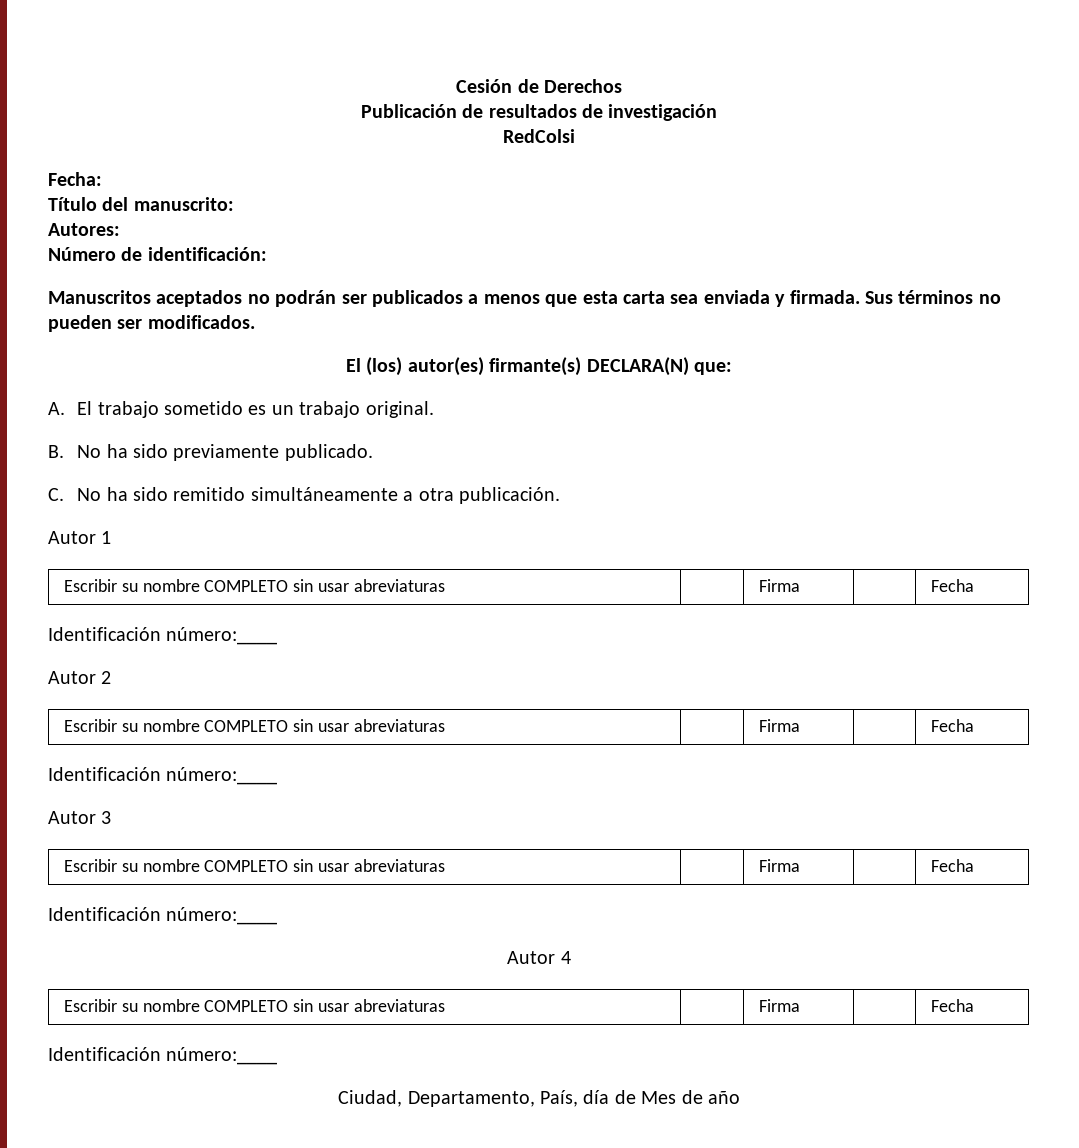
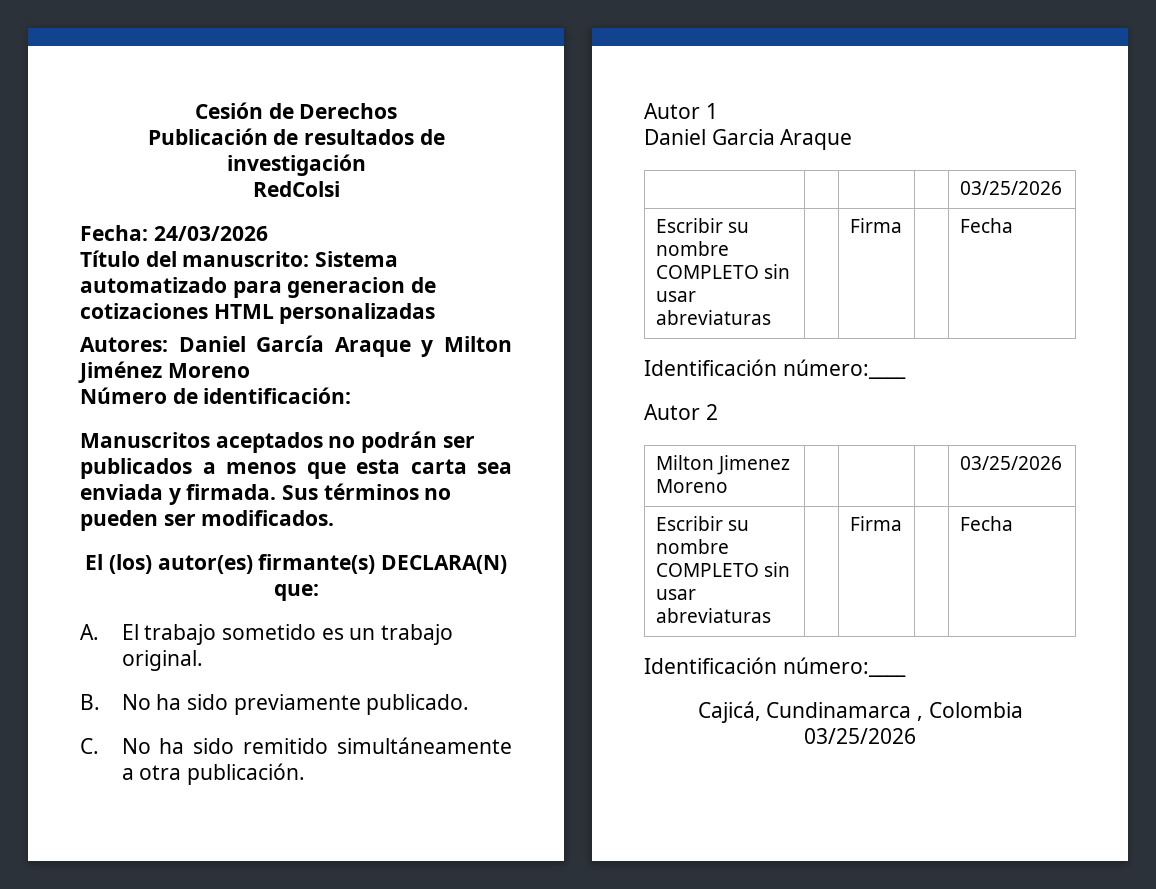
- Fecha:
+ Fecha: 24/03/2026
- Título del manuscrito:
- Autores:
+ Título del manuscrito: Sistema automatizado para generacion de cotizaciones HTML personalizadas
+ Autores: Daniel García Araque y Milton Jiménez Moreno
+ Daniel Garcia Araque
+ | | | | 03/25/2026
  Autor 2
- Escribir su nombre COMPLETO sin usar abreviaturas | | Firma | | Fecha
- Identificación número:____
- Autor 3
+ Milton Jimenez Moreno | | | | 03/25/2026
- Autor 4
- Escribir su nombre COMPLETO sin usar abreviaturas | | Firma | | Fecha
- Identificación número:____
- Ciudad, Departamento, País, día de Mes de año
+ Cajicá, Cundinamarca , Colombia 03/25/2026

